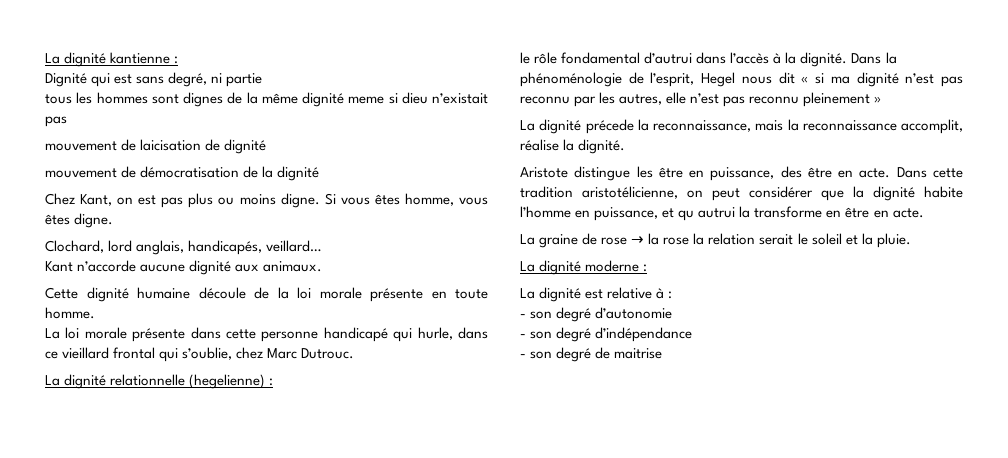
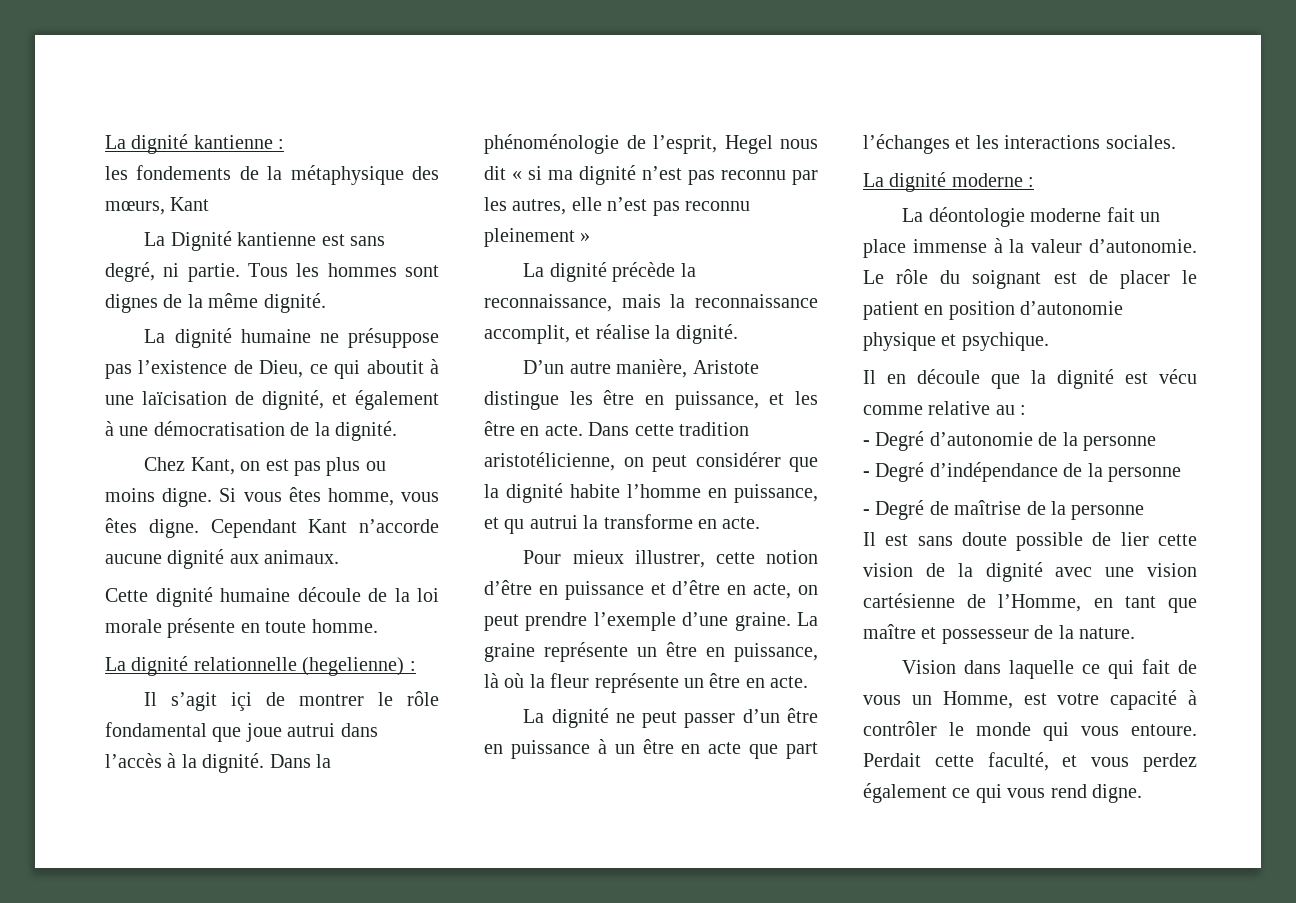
- Dignité qui est sans degré, ni partie
- tous les hommes sont dignes de la même dignité meme si dieu n’existait pas
- mouvement de laicisation de dignité
- mouvement de démocratisation de la dignité
+ les fondements de la métaphysique des mœurs, Kant
+ La Dignité kantienne est sans degré, ni partie. Tous les hommes sont dignes de la même dignité.
+ La dignité humaine ne présuppose pas l’existence de Dieu, ce qui aboutit à une laïcisation de dignité, et également à une démocratisation de la dignité.
- Si vous êtes homme, vous êtes digne.
- Clochard, lord anglais, handicapés, veillard…
- Kant n’accorde aucune dignité aux animaux.
+ Si vous êtes homme, vous êtes digne. Cependant Kant n’accorde aucune dignité aux animaux.
- La loi morale présente dans cette personne handicapé qui hurle, dans ce vieillard frontal qui s’oublie, chez Marc Dutrouc.
- le rôle fondamental d’autrui dans l’accès à la dignité.
+ Il s’agit içi de montrer le rôle fondamental que joue autrui dans l’accès à la dignité.
- La dignité précede la reconnaissance, mais la reconnaissance accomplit, réalise la dignité.
+ La dignité précède la reconnaissance, mais la reconnaissance accomplit, et réalise la dignité.
- Aristote distingue les être en puissance, des être en acte.
+ D’un autre manière, Aristote distingue les être en puissance, et les être en acte.
- Dans cette tradition aristotélicienne, on peut considérer que la dignité habite l’homme en puissance, et qu autrui la transforme en être en acte.
- La graine de rose → la rose la relation serait le soleil et la pluie.
+ Dans cette tradition aristotélicienne, on peut considérer que la dignité habite l’homme en puissance, et qu autrui la transforme en acte.
+ Pour mieux illustrer, cette notion d’être en puissance et d’être en acte, on peut prendre l’exemple d’une graine. La graine représente un être en puissance, là où la fleur représente un être en acte.
+ La dignité ne peut passer d’un être en puissance à un être en acte que part l’échanges et les interactions sociales.
- La dignité est relative à :
+ La déontologie moderne fait un place immense à la valeur d’autonomie. Le rôle du soignant est de placer le patient en position d’autonomie physique et psychique.
+ Il en découle que la dignité est vécu comme relative au :
- - son degré d’autonomie
- - son degré d’indépendance
- - son degré de maitrise
+ - Degré d’autonomie de la personne
+ - Degré d’indépendance de la personne
+ - Degré de maîtrise de la personne
+ Il est sans doute possible de lier cette vision de la dignité avec une vision cartésienne de l’Homme, en tant que maître et possesseur de la nature.
+ Vision dans laquelle ce qui fait de vous un Homme, est votre capacité à contrôler le monde qui vous entoure. Perdait cette faculté, et vous perdez également ce qui vous rend digne.

